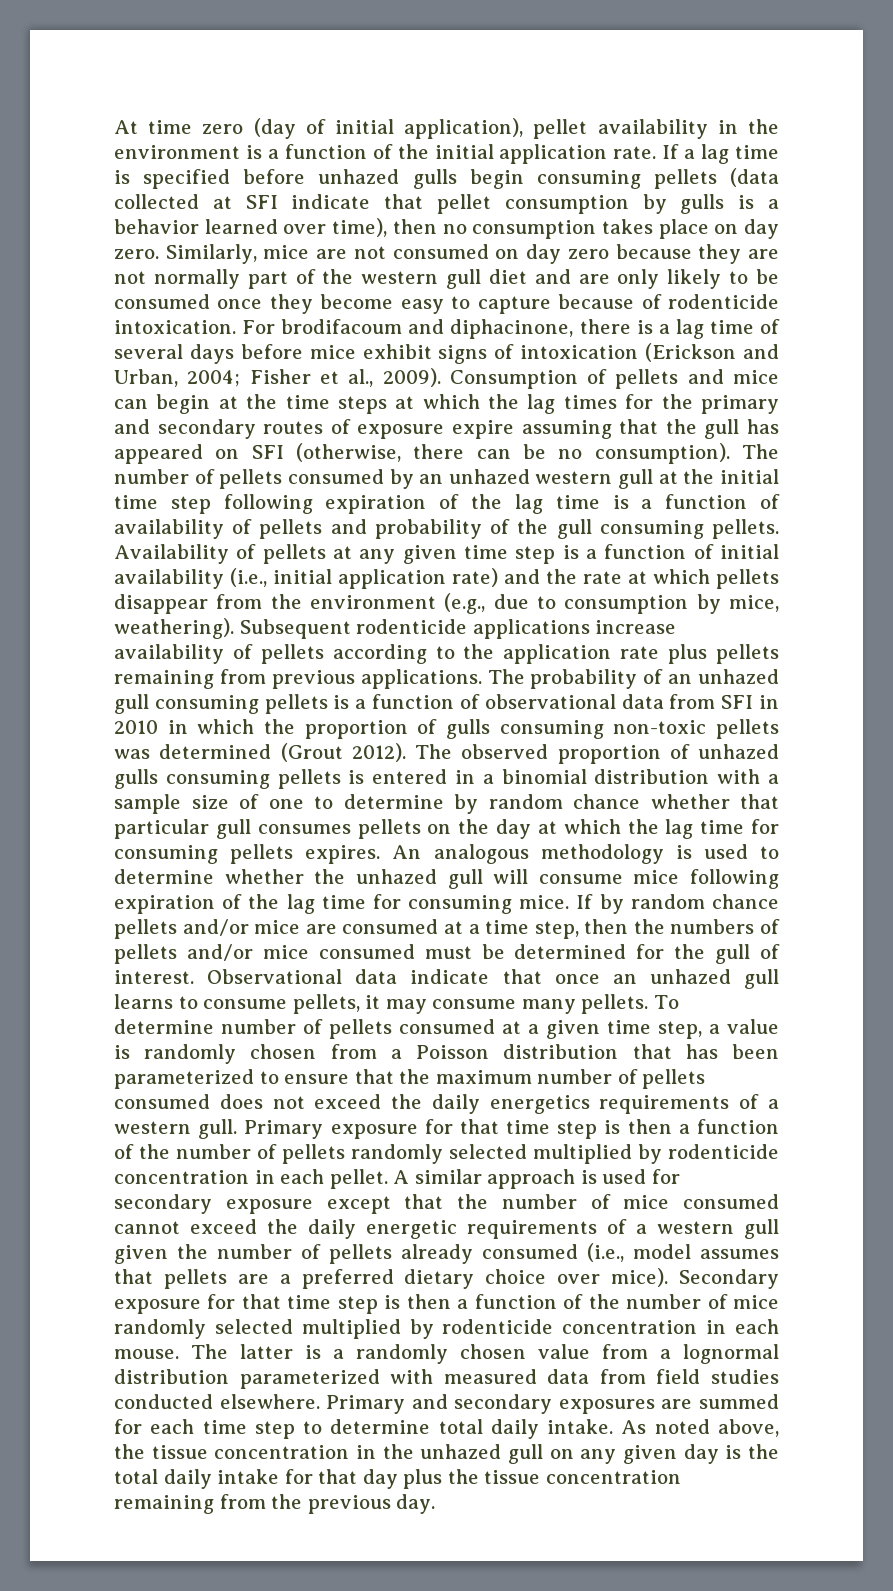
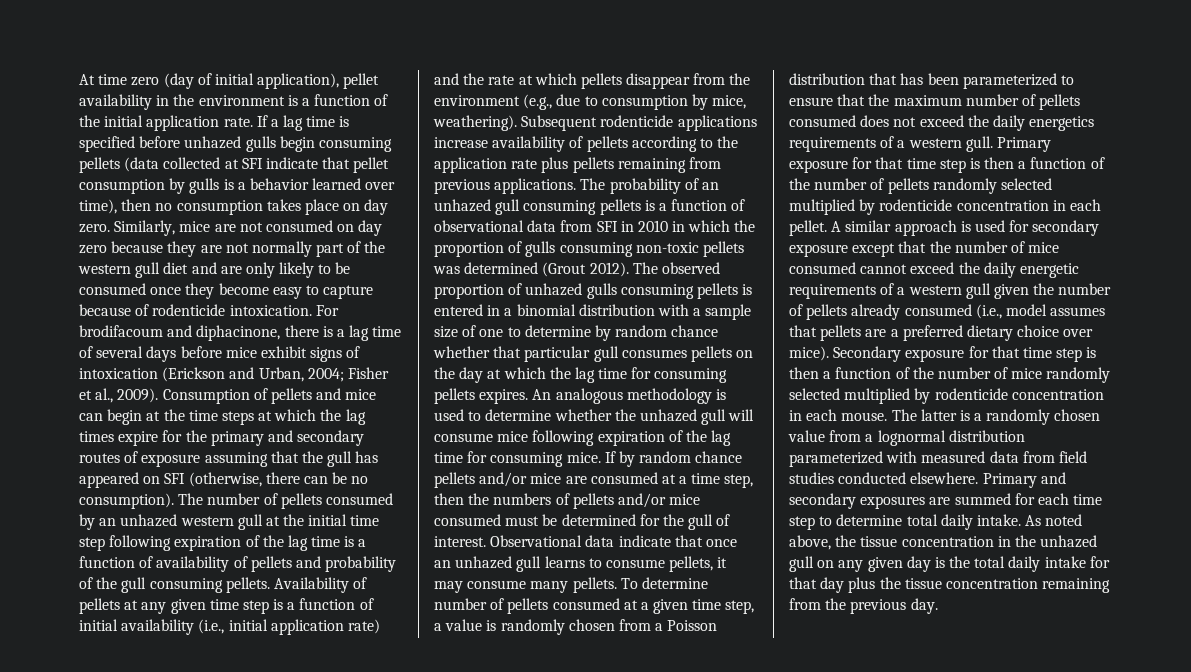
- Consumption of pellets and mice can begin at the time steps at which the lag times for the primary and secondary routes of exposure expire assuming that the gull has appeared on SFI (otherwise, there can be no consumption).
+ Consumption of pellets and mice can begin at the time steps at which the lag times expire for the primary and secondary routes of exposure assuming that the gull has appeared on SFI (otherwise, there can be no consumption).

